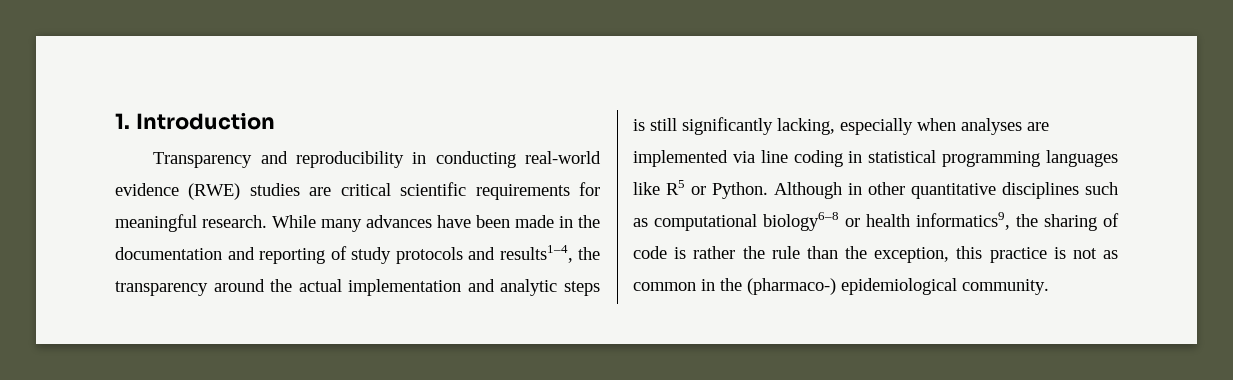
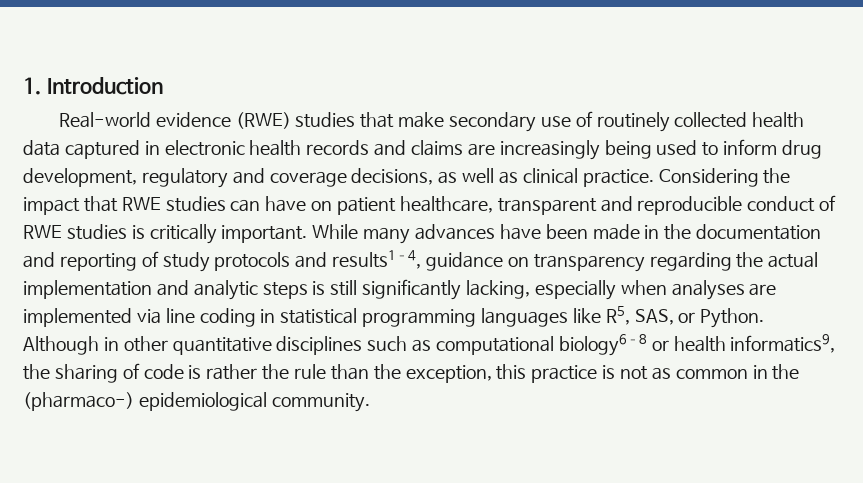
- Transparency and reproducibility in conducting real-world evidence (RWE) studies are critical scientific requirements for meaningful research.
+ Real-world evidence (RWE) studies that make secondary use of routinely collected health data captured in electronic health records and claims are increasingly being used to inform drug development, regulatory and coverage decisions, as well as clinical practice. Considering the impact that RWE studies can have on patient healthcare, transparent and reproducible conduct of RWE studies is critically important.
- While many advances have been made in the documentation and reporting of study protocols and results1–4, the transparency around the actual implementation and analytic steps is still significantly lacking, especially when analyses are implemented via line coding in statistical programming languages like R5 or Python.
+ While many advances have been made in the documentation and reporting of study protocols and results1–4, guidance on transparency regarding the actual implementation and analytic steps is still significantly lacking, especially when analyses are implemented via line coding in statistical programming languages like R5, SAS, or Python.

